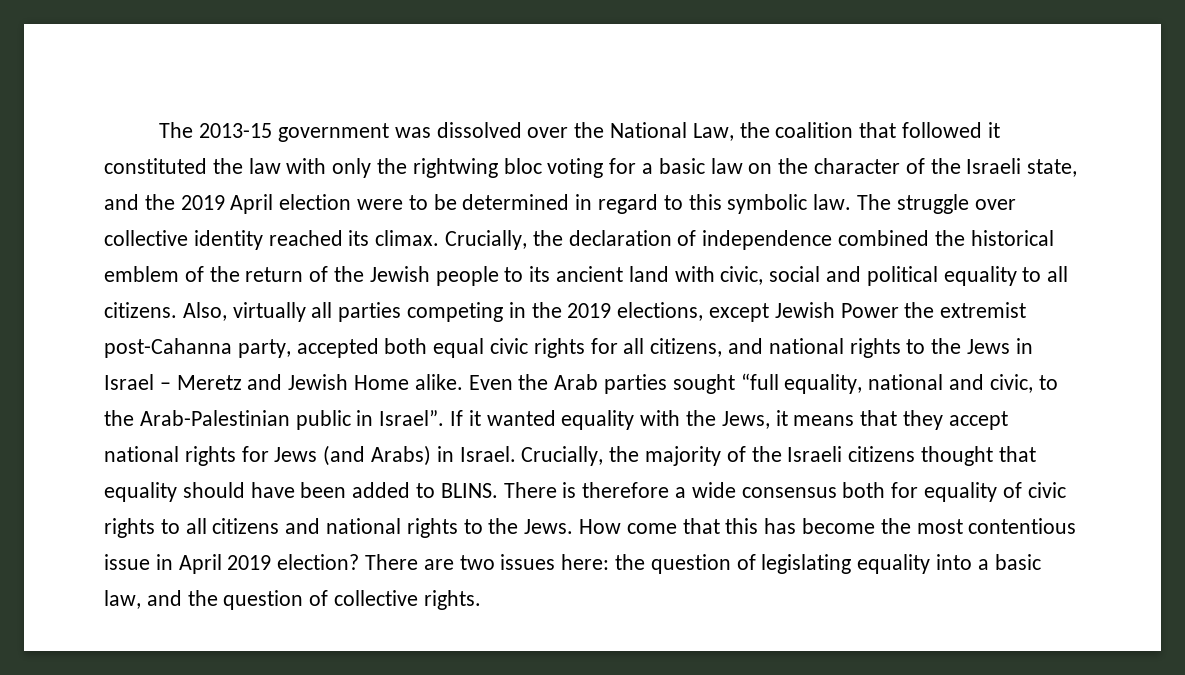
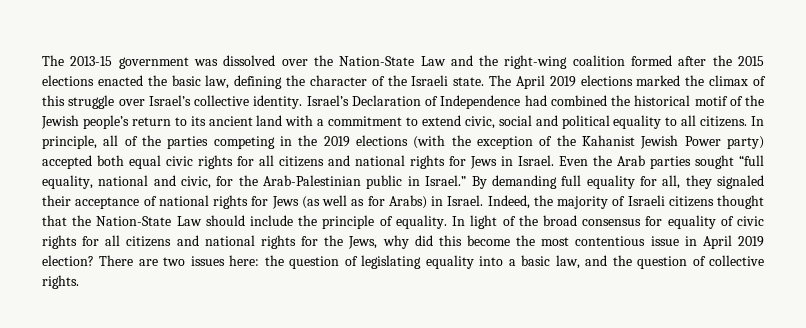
- The 2013-15 government was dissolved over the National Law, the coalition that followed it constituted the law with only the rightwing bloc voting for a basic law on the character of the Israeli state, and the 2019 April election were to be determined in regard to this symbolic law. The struggle over collective identity reached its climax. Crucially, the declaration of independence combined the historical emblem of the return of the Jewish people to its ancient land with civic, social and political equality to all citizens.
+ The 2013-15 government was dissolved over the Nation-State Law and the right-wing coalition formed after the 2015 elections enacted the basic law, defining the character of the Israeli state. The April 2019 elections marked the climax of this struggle over Israel’s collective identity. Israel’s Declaration of Independence had combined the historical motif of the Jewish people’s return to its ancient land with a commitment to extend civic, social and political equality to all citizens.
- Also, virtually all parties competing in the 2019 elections, except Jewish Power the extremist post-Cahanna party, accepted both equal civic rights for all citizens, and national rights to the Jews in Israel – Meretz and Jewish Home alike.
+ In principle, all of the parties competing in the 2019 elections (with the exception of the Kahanist Jewish Power party) accepted both equal civic rights for all citizens and national rights for Jews in Israel.
- Even the Arab parties sought “full equality, national and civic, to the Arab-Palestinian public in Israel”. If it wanted equality with the Jews, it means that they accept national rights for Jews (and Arabs) in Israel.
+ Even the Arab parties sought “full equality, national and civic, for the Arab-Palestinian public in Israel.” By demanding full equality for all, they signaled their acceptance of national rights for Jews (as well as for Arabs) in Israel.
- Crucially, the majority of the Israeli citizens thought that equality should have been added to BLINS. There is therefore a wide consensus both for equality of civic rights to all citizens and national rights to the Jews. How come that this has become the most contentious issue in April 2019 election?
+ Indeed, the majority of Israeli citizens thought that the Nation-State Law should include the principle of equality. In light of the broad consensus for equality of civic rights for all citizens and national rights for the Jews, why did this become the most contentious issue in April 2019 election?

